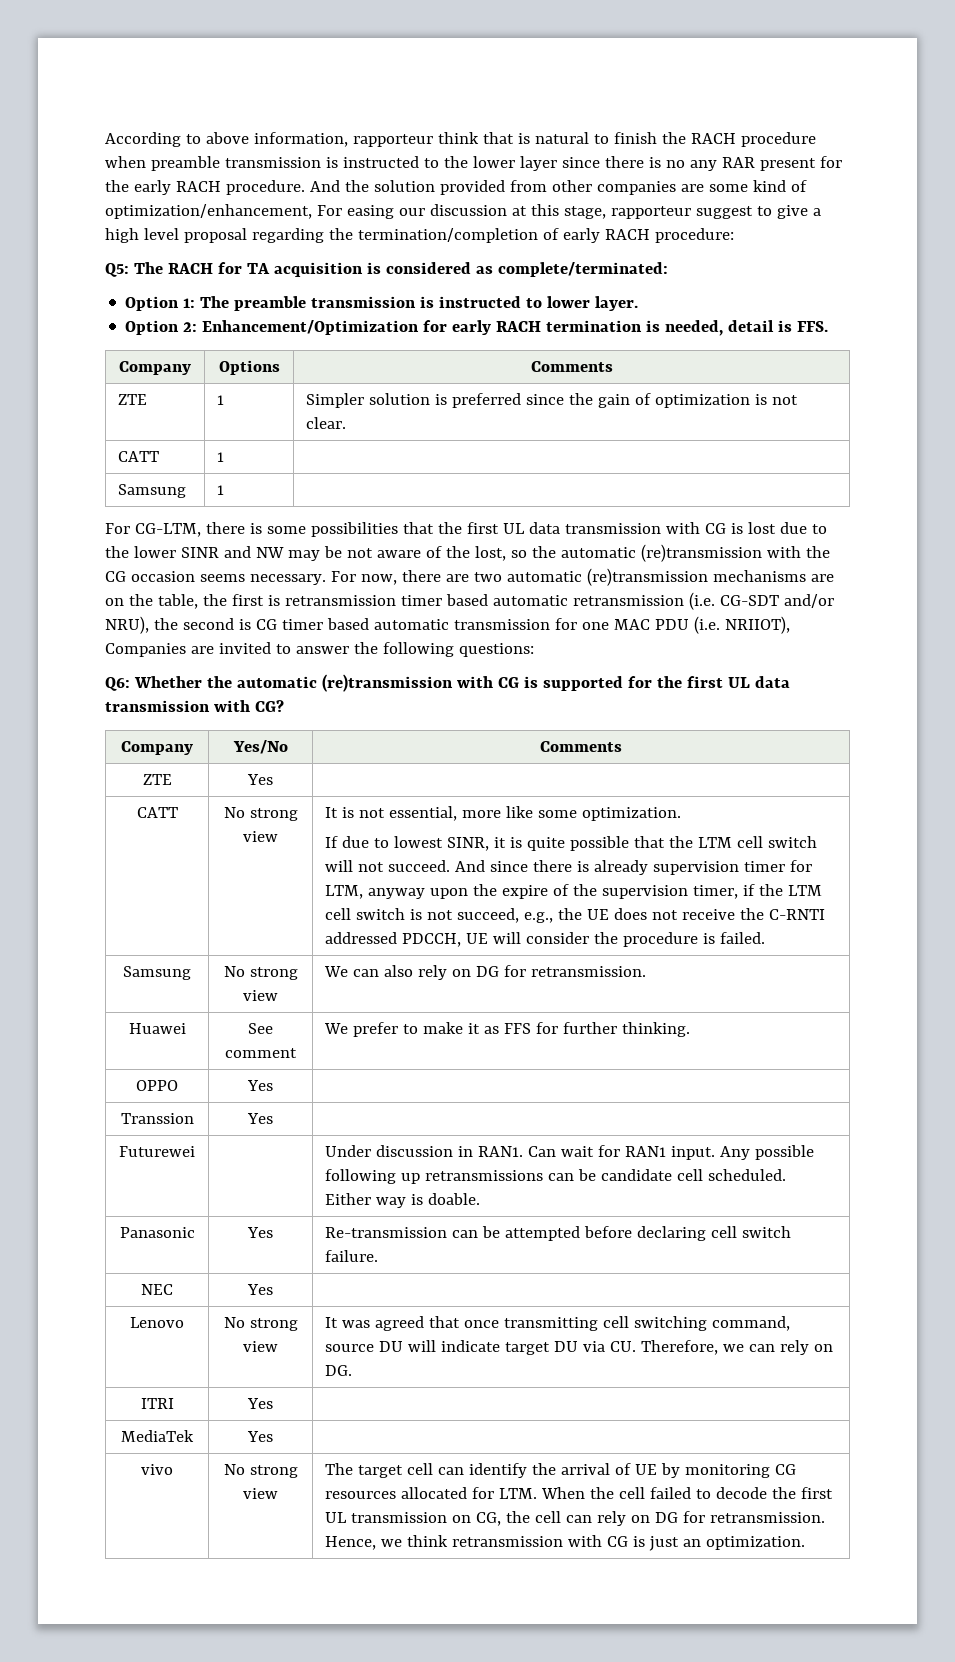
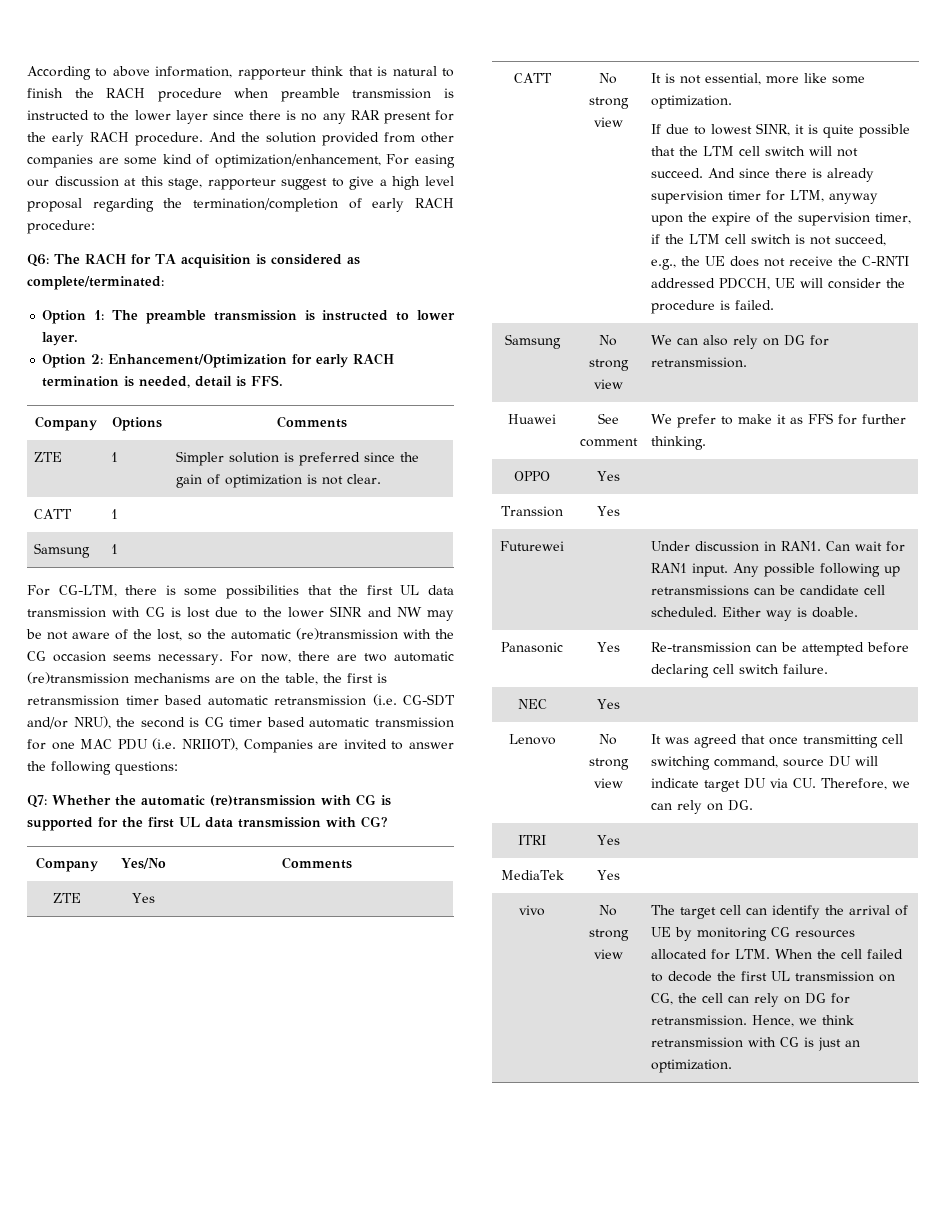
- Q5: The RACH for TA acquisition is considered as complete/terminated:
+ Q6: The RACH for TA acquisition is considered as complete/terminated:
- Q6: Whether the automatic (re)transmission with CG is supported for the first UL data transmission with CG?
+ Q7: Whether the automatic (re)transmission with CG is supported for the first UL data transmission with CG?

